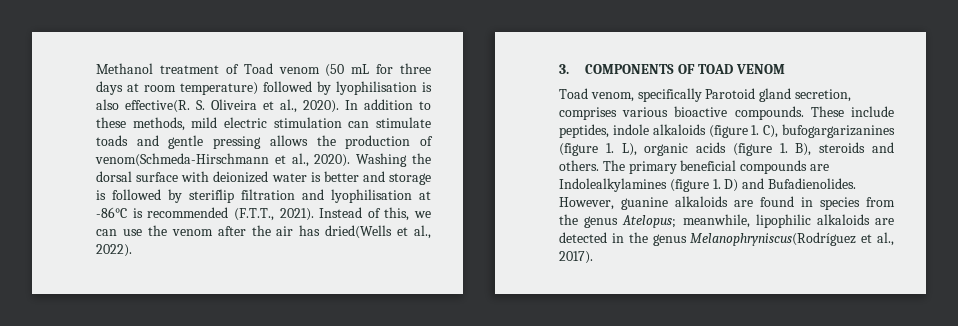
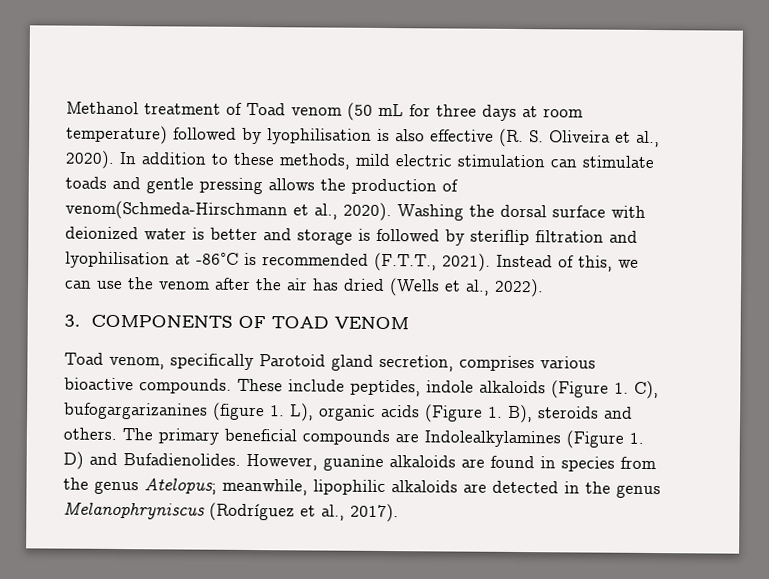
- Methanol treatment of Toad venom (50 mL for three days at room temperature) followed by lyophilisation is also effective(R. S. Oliveira et al., 2020).
+ Methanol treatment of Toad venom (50 mL for three days at room temperature) followed by lyophilisation is also effective (R. S. Oliveira et al., 2020).
- Instead of this, we can use the venom after the air has dried(Wells et al., 2022).
+ Instead of this, we can use the venom after the air has dried (Wells et al., 2022).
- These include peptides, indole alkaloids (figure 1. C), bufogargarizanines (figure 1. L), organic acids (figure 1. B), steroids and others.
+ These include peptides, indole alkaloids (Figure 1. C), bufogargarizanines (figure 1. L), organic acids (Figure 1. B), steroids and others.
- The primary beneficial compounds are Indolealkylamines (figure 1. D) and Bufadienolides.
+ The primary beneficial compounds are Indolealkylamines (Figure 1. D) and Bufadienolides.
- However, guanine alkaloids are found in species from the genus Atelopus; meanwhile, lipophilic alkaloids are detected in the genus Melanophryniscus(Rodríguez et al., 2017).
+ However, guanine alkaloids are found in species from the genus Atelopus; meanwhile, lipophilic alkaloids are detected in the genus Melanophryniscus (Rodríguez et al., 2017).

